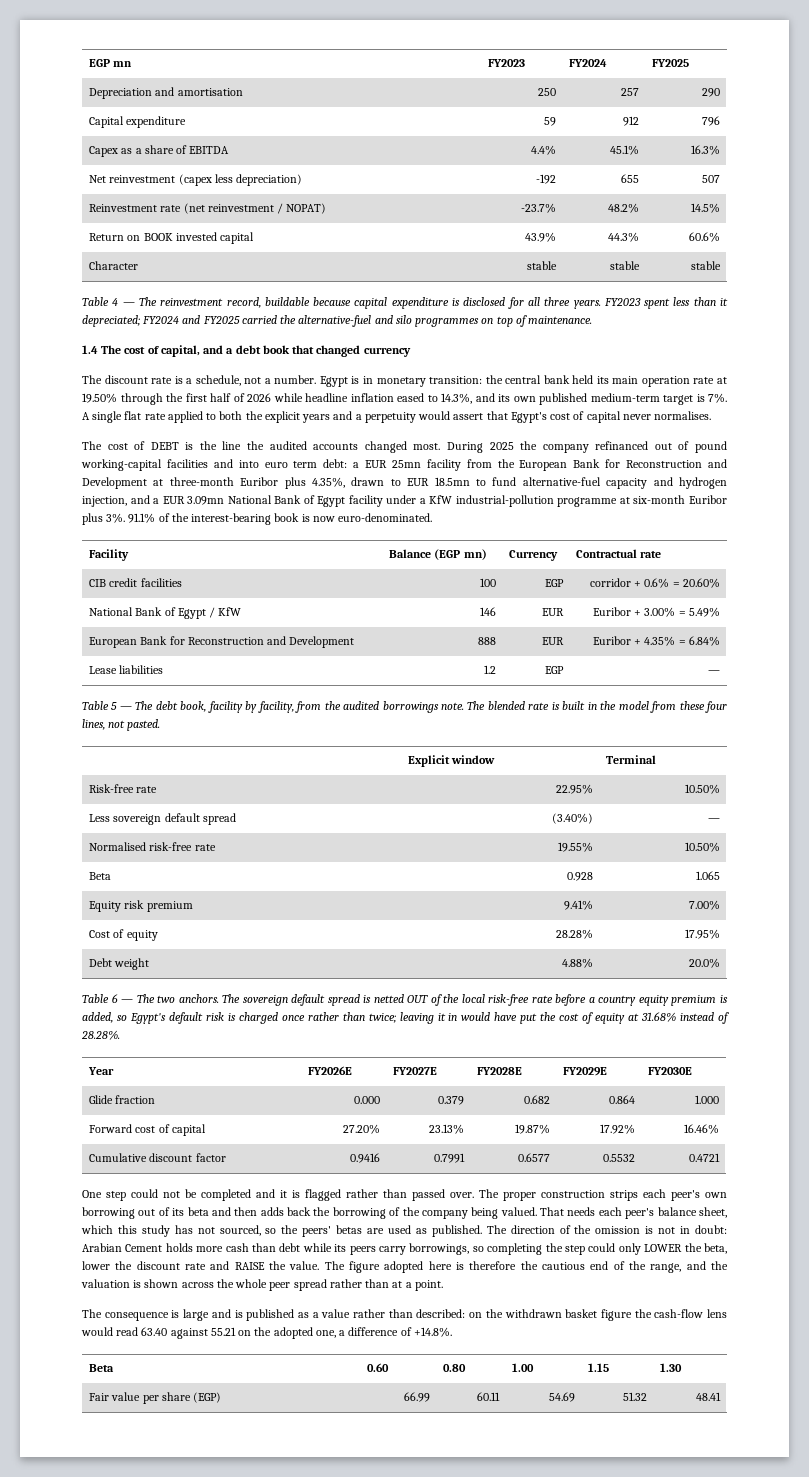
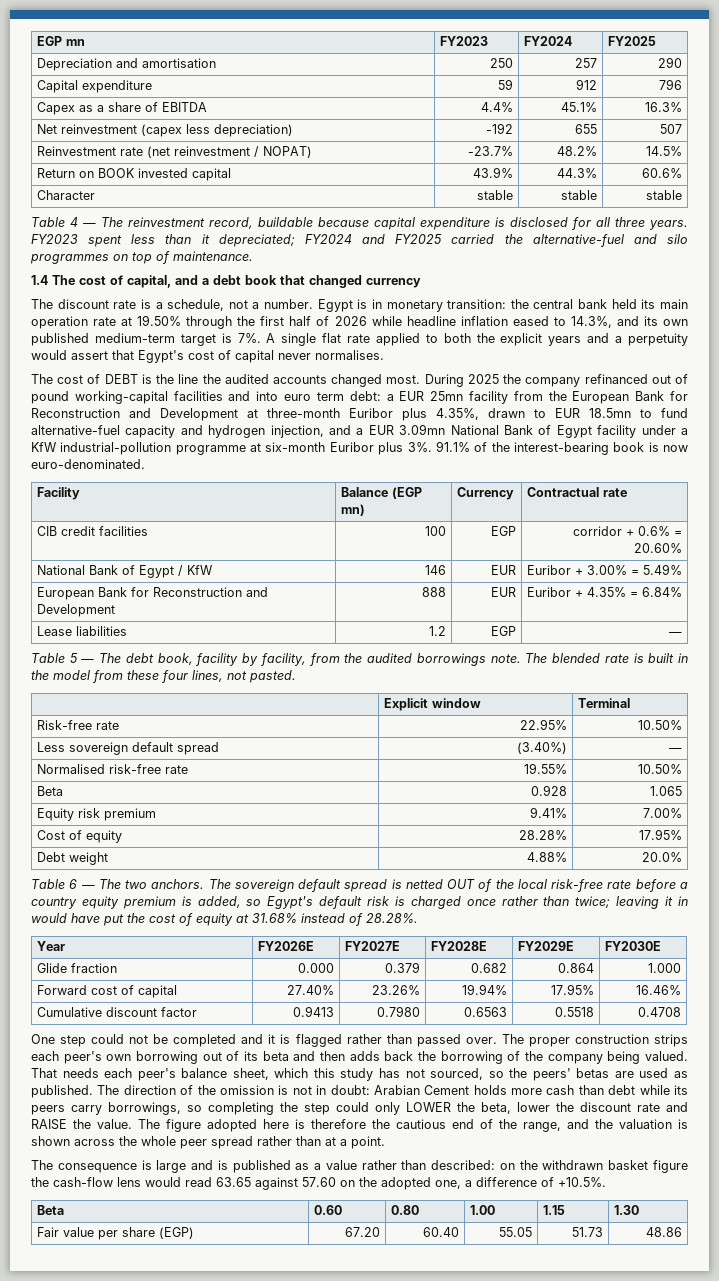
- Forward cost of capital | 27.20% | 23.13% | 19.87% | 17.92% | 16.46%
+ Forward cost of capital | 27.40% | 23.26% | 19.94% | 17.95% | 16.46%
- Cumulative discount factor | 0.9416 | 0.7991 | 0.6577 | 0.5532 | 0.4721
+ Cumulative discount factor | 0.9413 | 0.7980 | 0.6563 | 0.5518 | 0.4708
- The consequence is large and is published as a value rather than described: on the withdrawn basket figure the cash-flow lens would read 63.40 against 55.21 on the adopted one, a difference of +14.8%.
+ The consequence is large and is published as a value rather than described: on the withdrawn basket figure the cash-flow lens would read 63.65 against 57.60 on the adopted one, a difference of +10.5%.
- Fair value per share (EGP) | 66.99 | 60.11 | 54.69 | 51.32 | 48.41
+ Fair value per share (EGP) | 67.20 | 60.40 | 55.05 | 51.73 | 48.86

